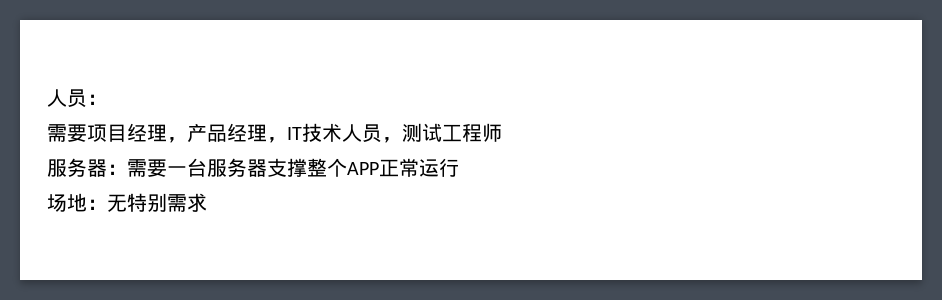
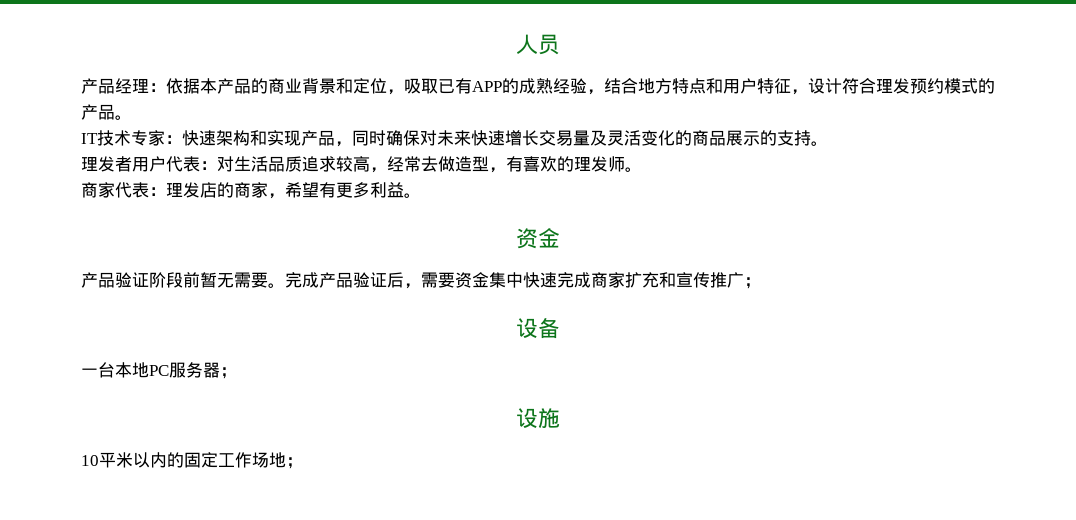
- 人员：
- 需要项目经理，产品经理，IT技术人员，测试工程师
- 服务器：需要一台服务器支撑整个APP正常运行
- 场地：无特别需求
+ 人员
+ 产品经理：依据本产品的商业背景和定位，吸取已有APP的成熟经验，结合地方特点和用户特征，设计符合理发预约模式的产品。
+ IT技术专家：快速架构和实现产品，同时确保对未来快速增长交易量及灵活变化的商品展示的支持。
+ 理发者用户代表：对生活品质追求较高，经常去做造型，有喜欢的理发师。
+ 商家代表：理发店的商家，希望有更多利益。
+ 资金
+ 产品验证阶段前暂无需要。完成产品验证后，需要资金集中快速完成商家扩充和宣传推广；
+ 设备
+ 一台本地PC服务器；
+ 设施
+ 10平米以内的固定工作场地；

